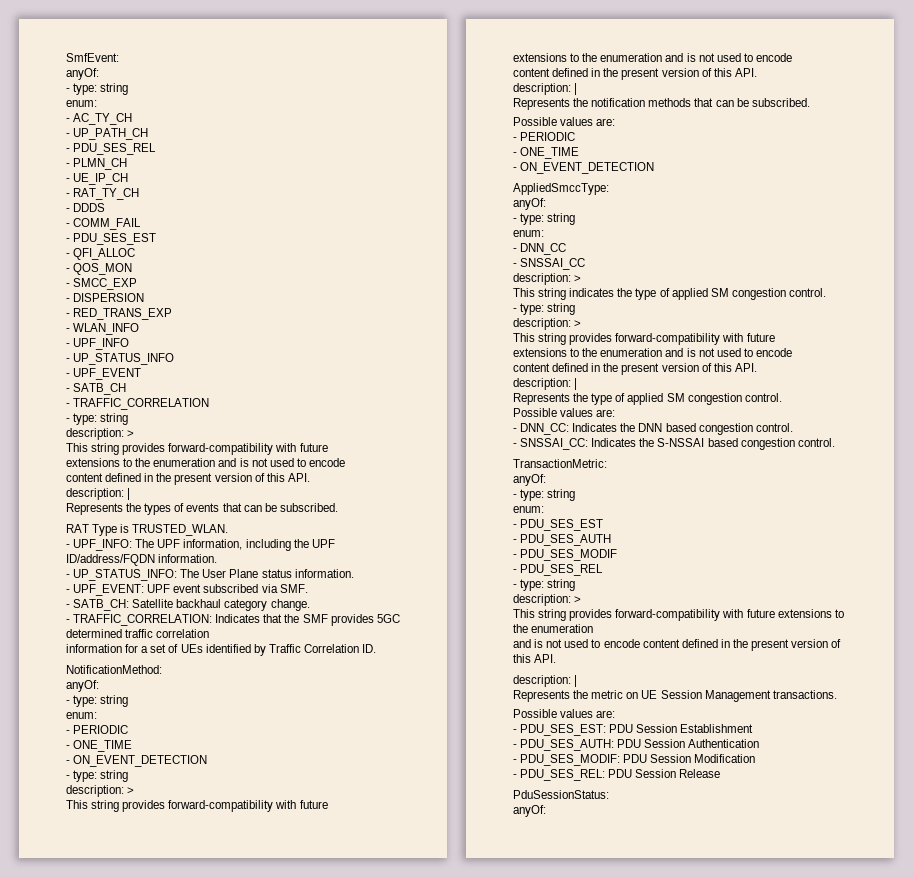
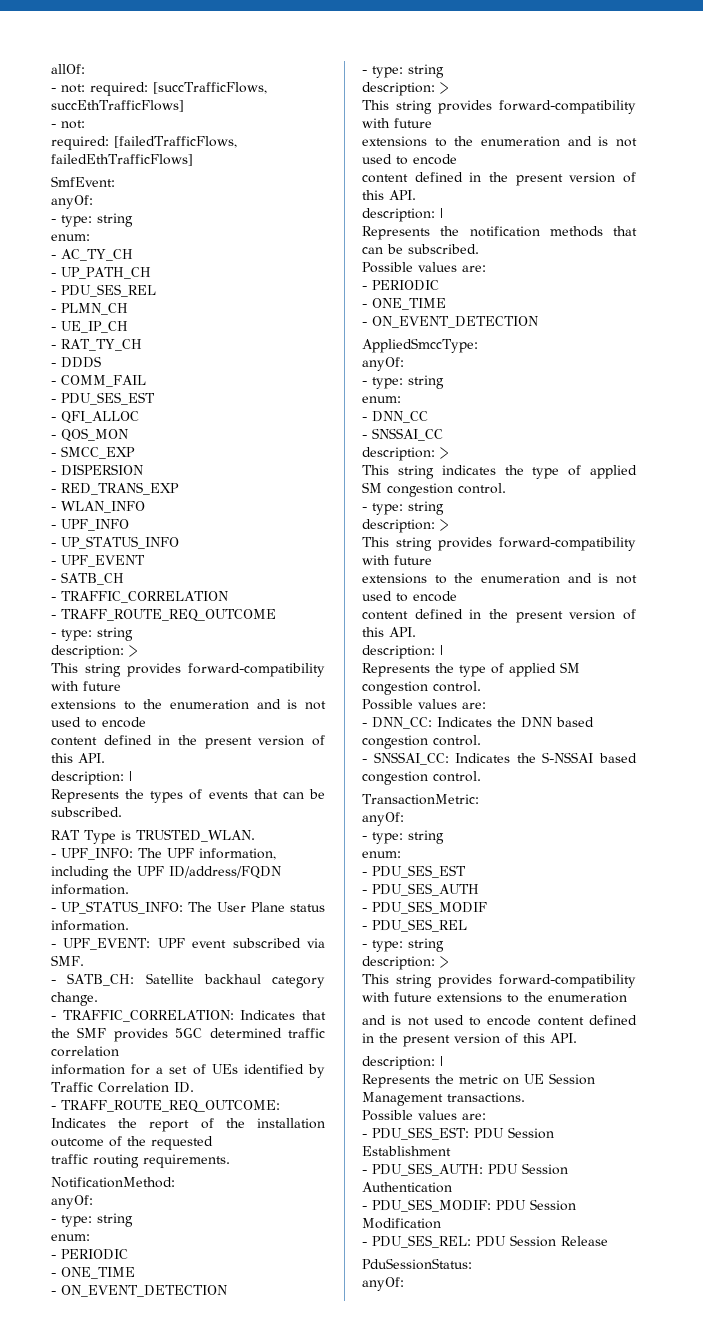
+ allOf:
+ - not: required: [succTrafficFlows, succEthTrafficFlows]
+ - not:
+ required: [failedTrafficFlows, failedEthTrafficFlows]
+ - TRAFF_ROUTE_REQ_OUTCOME
+ - TRAFF_ROUTE_REQ_OUTCOME: Indicates the report of the installation outcome of the requested
+ traffic routing requirements.

